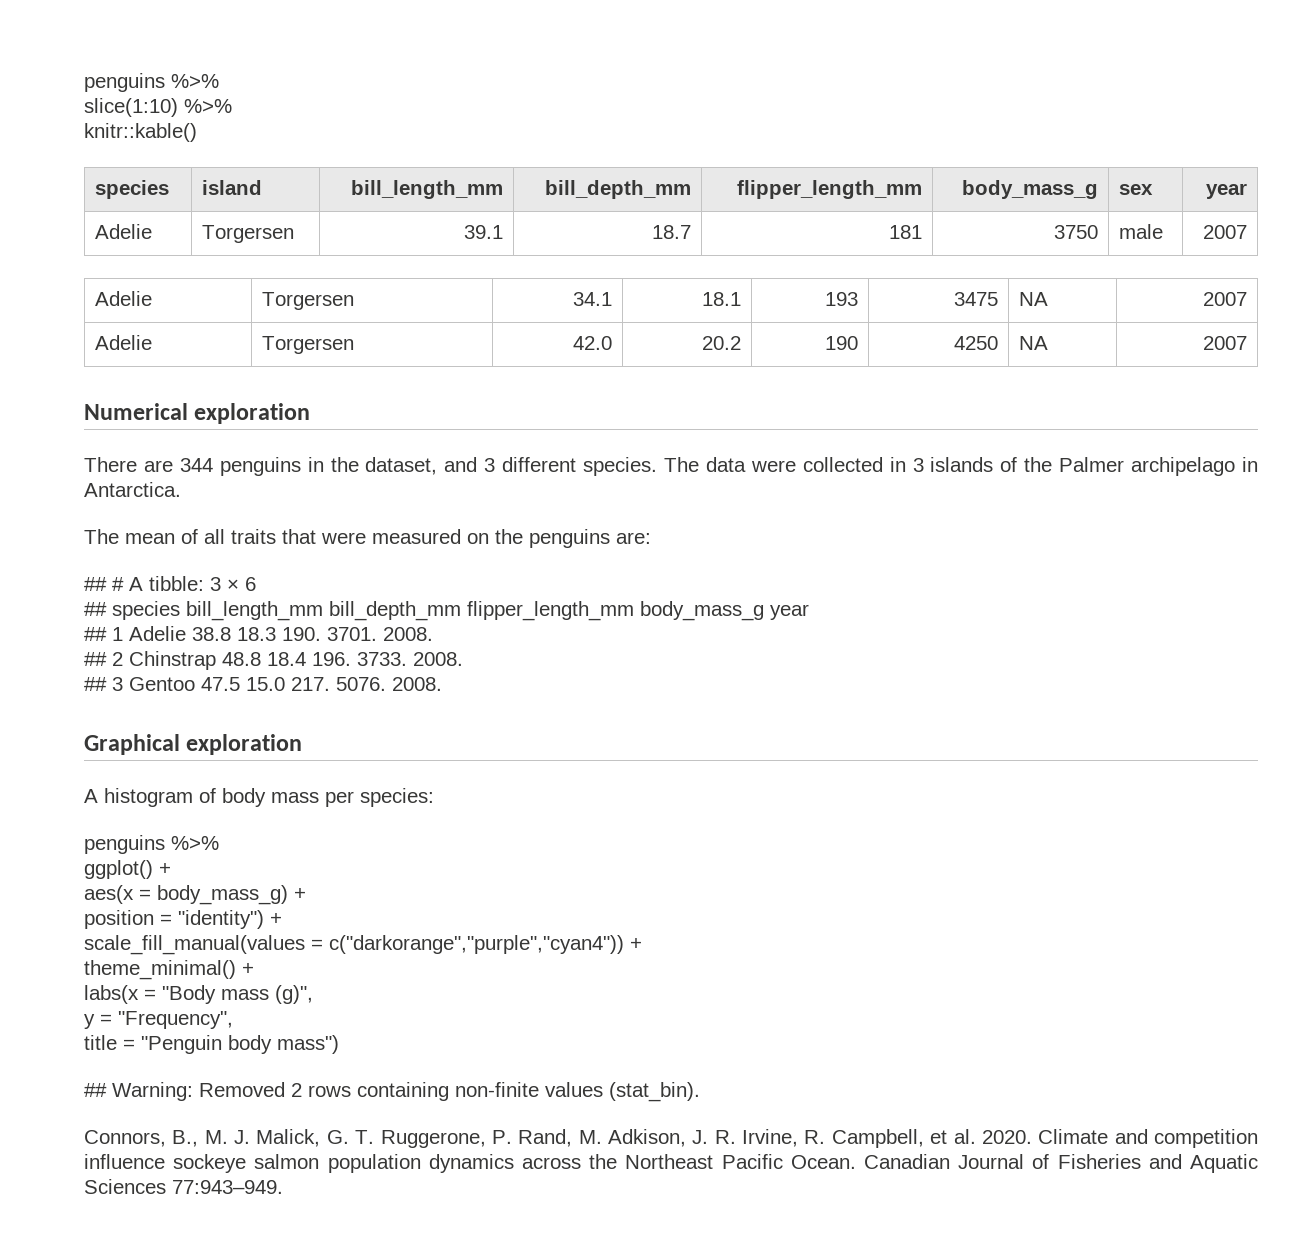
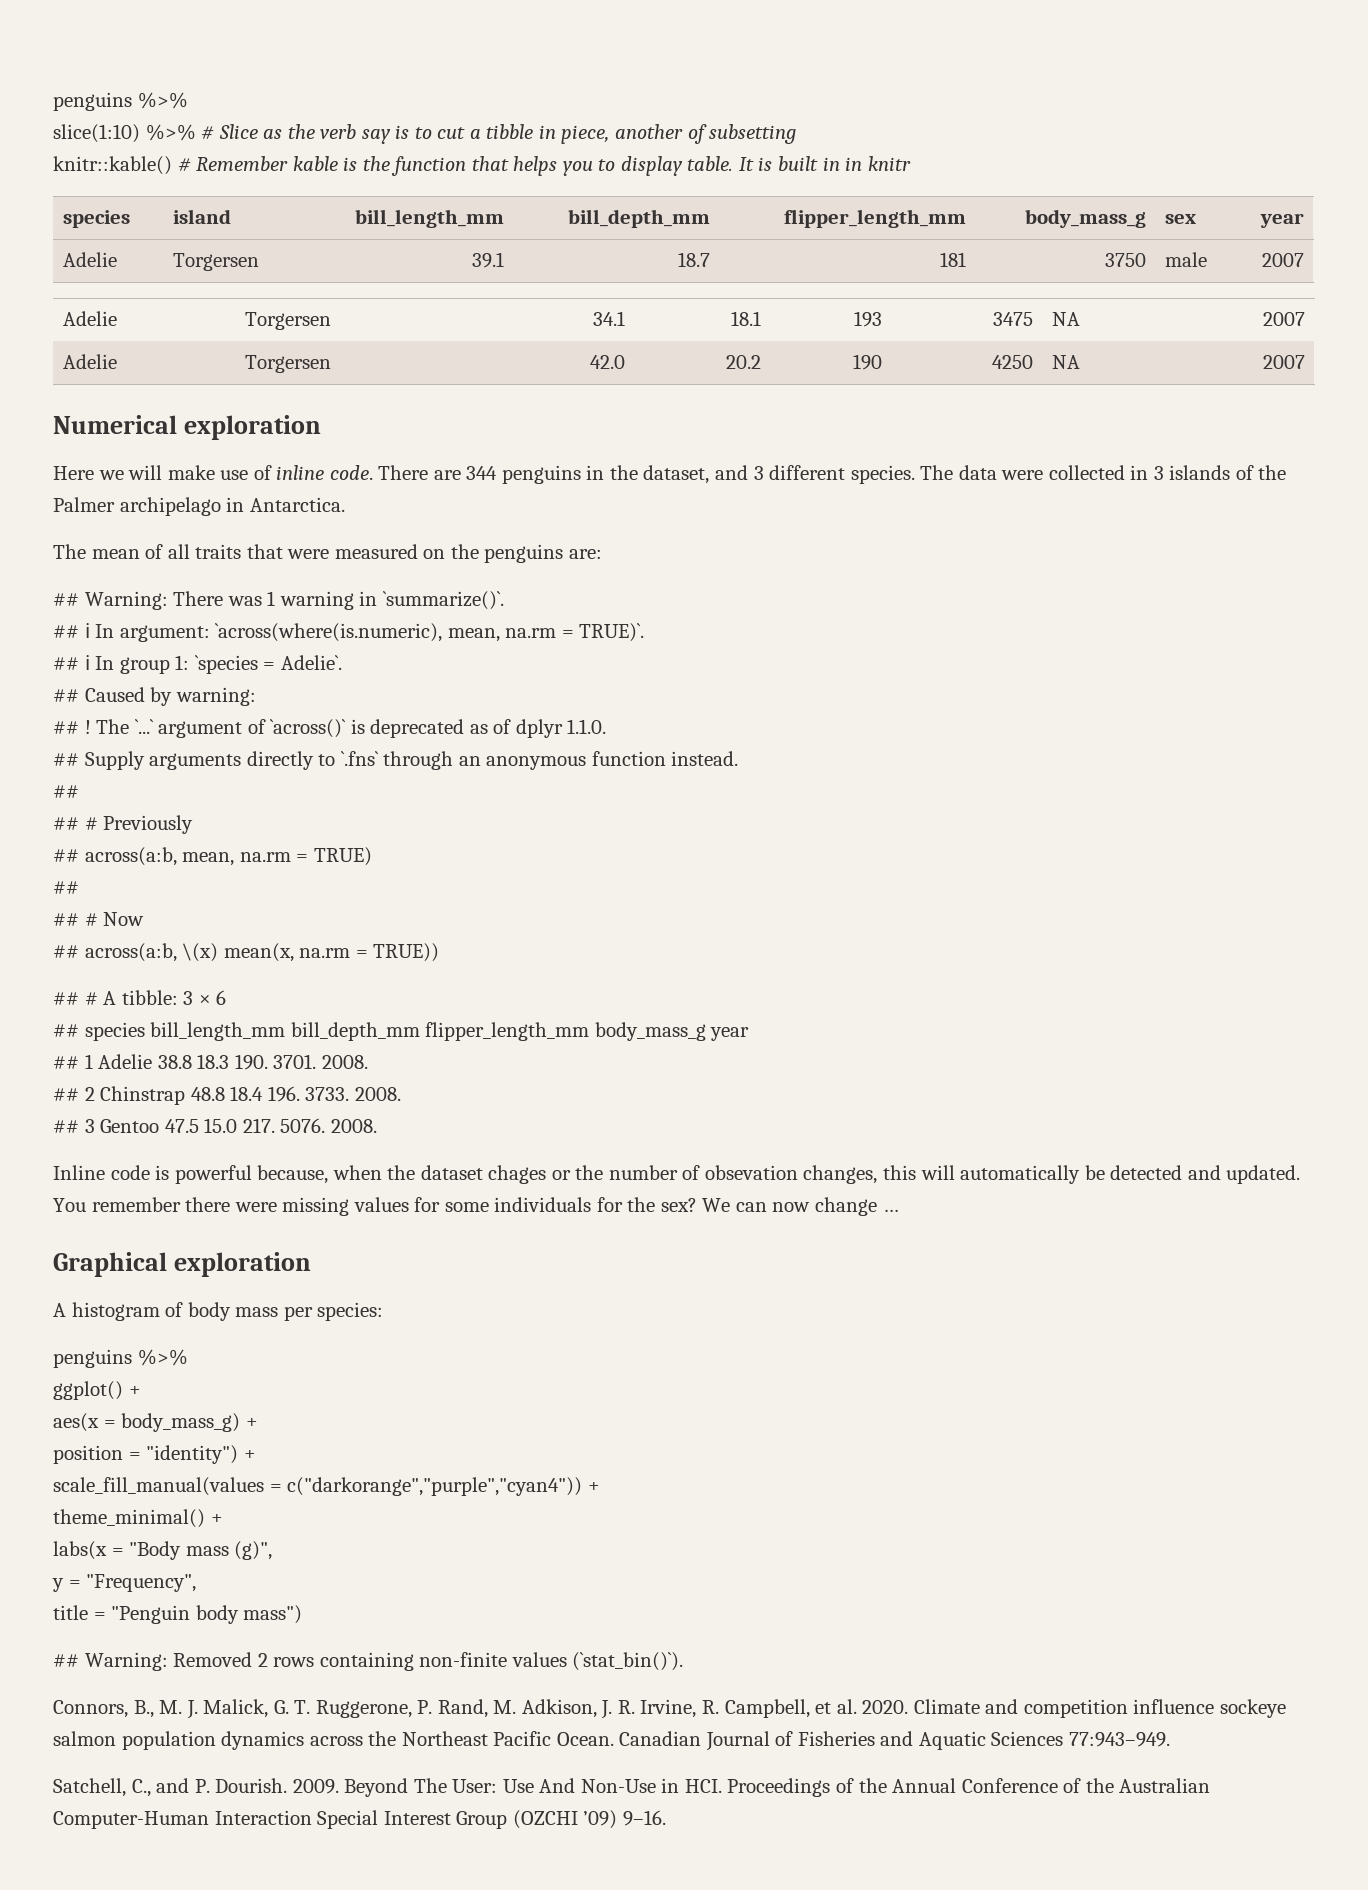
- slice(1:10) %>%
- knitr::kable()
+ slice(1:10) %>% # Slice as the verb say is to cut a tibble in piece, another of subsetting
+ knitr::kable() # Remember kable is the function that helps you to display table. It is built in in knitr
+ Here we will make use of inline code.
+ ## Warning: There was 1 warning in `summarize()`.
+ ## ℹ In argument: `across(where(is.numeric), mean, na.rm = TRUE)`.
+ ## ℹ In group 1: `species = Adelie`.
+ ## Caused by warning:
+ ## ! The `...` argument of `across()` is deprecated as of dplyr 1.1.0.
+ ## Supply arguments directly to `.fns` through an anonymous function instead.
+ ##
+ ## # Previously
+ ## across(a:b, mean, na.rm = TRUE)
+ ##
+ ## # Now
+ ## across(a:b, \(x) mean(x, na.rm = TRUE))
+ Inline code is powerful because, when the dataset chages or the number of obsevation changes, this will automatically be detected and updated. You remember there were missing values for some individuals for the sex? We can now change …
- ## Warning: Removed 2 rows containing non-finite values (stat_bin).
+ ## Warning: Removed 2 rows containing non-finite values (`stat_bin()`).
+ Satchell, C., and P. Dourish. 2009. Beyond The User: Use And Non-Use in HCI. Proceedings of the Annual Conference of the Australian Computer-Human Interaction Special Interest Group (OZCHI ’09) 9–16.

